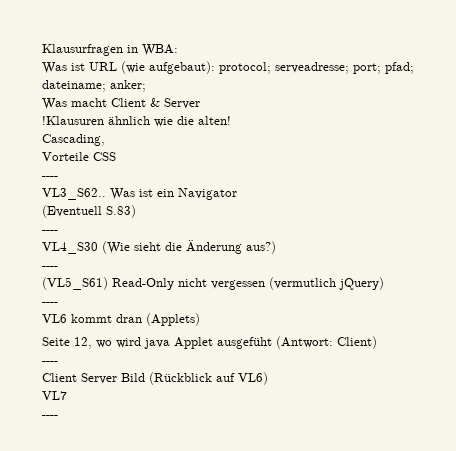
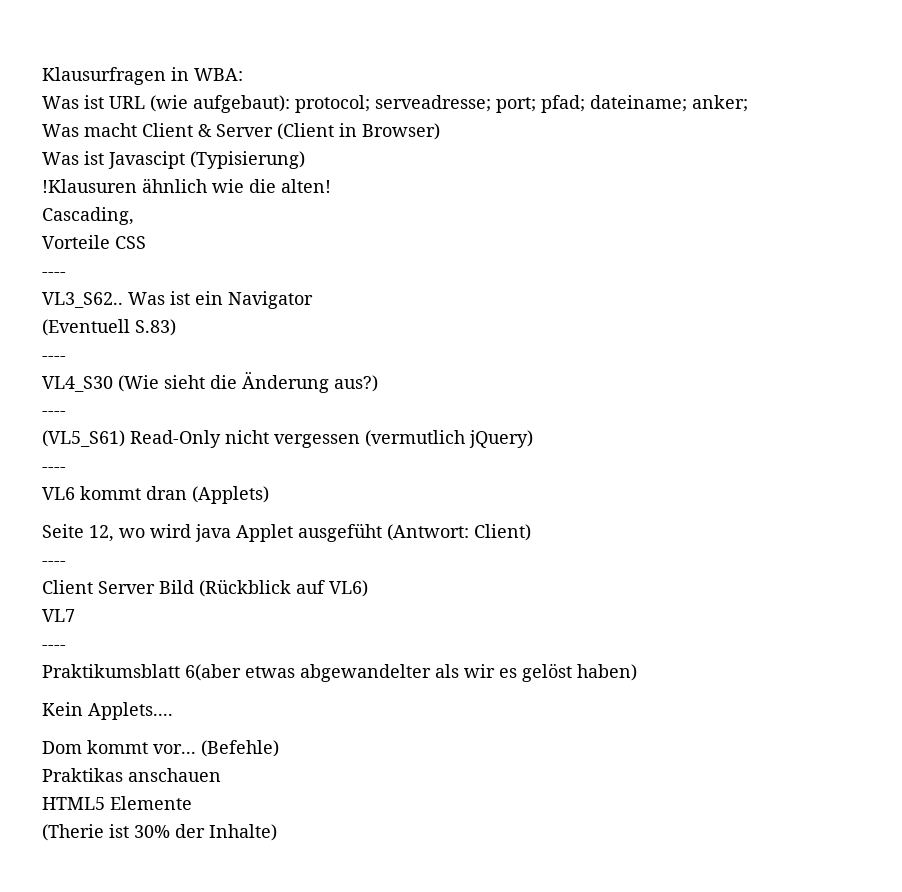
- Was macht Client & Server
+ Was macht Client & Server (Client in Browser)
+ Was ist Javascipt (Typisierung)
+ Praktikumsblatt 6(aber etwas abgewandelter als wir es gelöst haben)
+ Kein Applets....
+ Dom kommt vor... (Befehle)
+ Praktikas anschauen
+ HTML5 Elemente
+ (Therie ist 30% der Inhalte)

